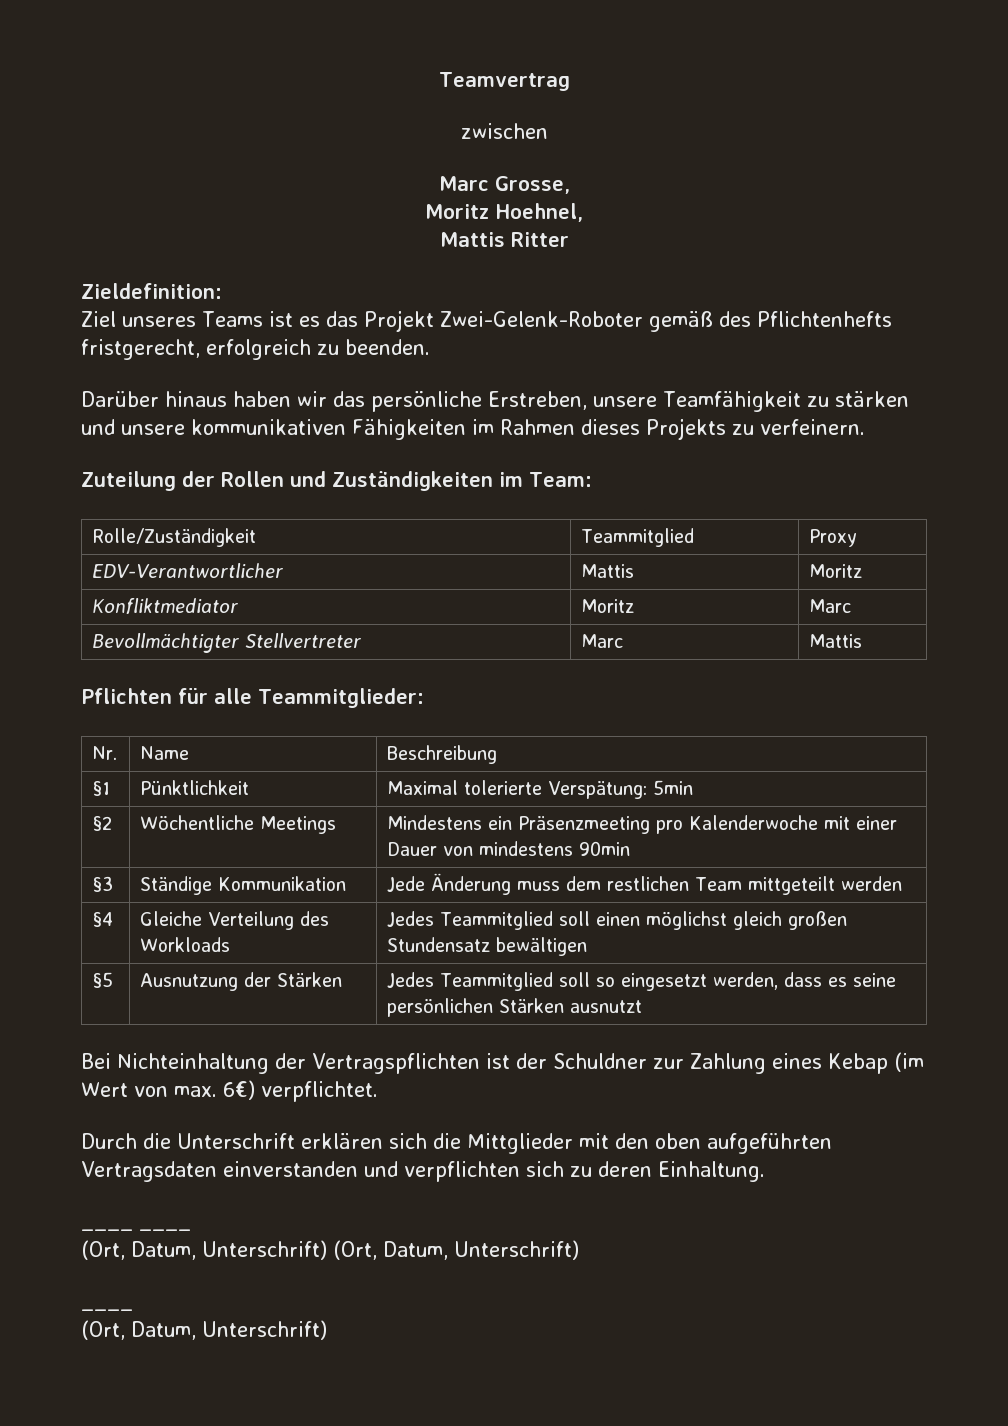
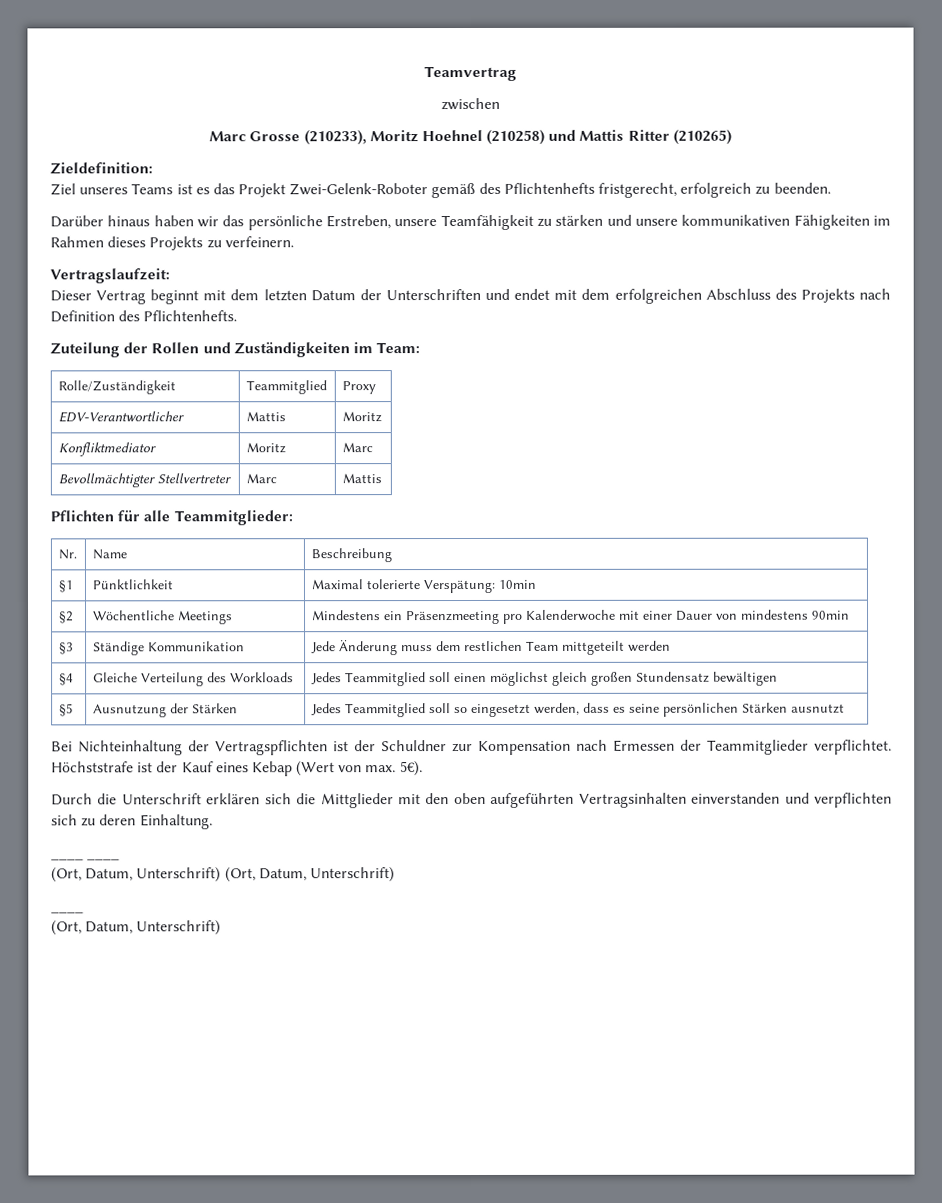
- Marc Grosse,
- Moritz Hoehnel,
- Mattis Ritter
+ Marc Grosse (210233), Moritz Hoehnel (210258) und Mattis Ritter (210265)
+ Vertragslaufzeit:
+ Dieser Vertrag beginnt mit dem letzten Datum der Unterschriften und endet mit dem erfolgreichen Abschluss des Projekts nach Definition des Pflichtenhefts.
- §1 | Pünktlichkeit | Maximal tolerierte Verspätung: 5min
+ §1 | Pünktlichkeit | Maximal tolerierte Verspätung: 10min
- Bei Nichteinhaltung der Vertragspflichten ist der Schuldner zur Zahlung eines Kebap (im Wert von max. 6€) verpflichtet.
+ Bei Nichteinhaltung der Vertragspflichten ist der Schuldner zur Kompensation nach Ermessen der Teammitglieder verpflichtet. Höchststrafe ist der Kauf eines Kebap (Wert von max. 5€).
- Durch die Unterschrift erklären sich die Mittglieder mit den oben aufgeführten Vertragsdaten einverstanden und verpflichten sich zu deren Einhaltung.
+ Durch die Unterschrift erklären sich die Mittglieder mit den oben aufgeführten Vertragsinhalten einverstanden und verpflichten sich zu deren Einhaltung.

